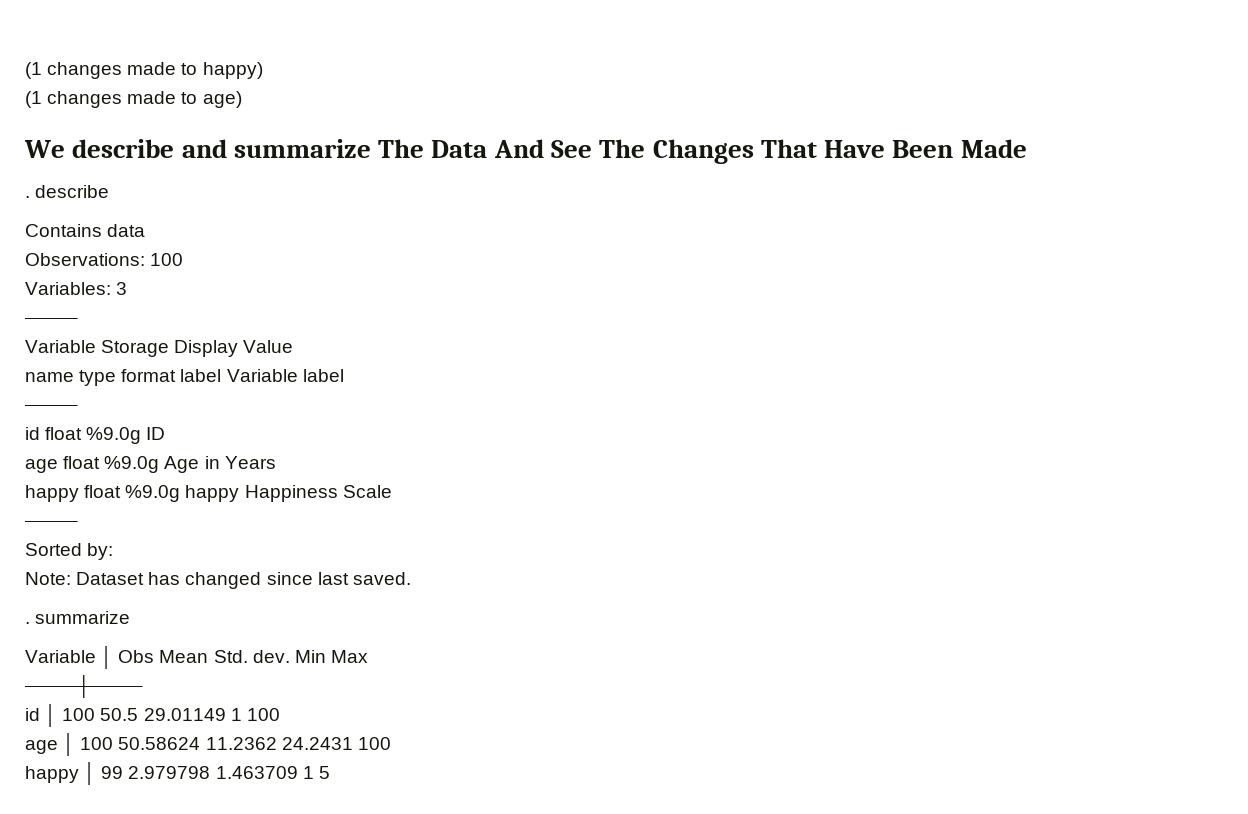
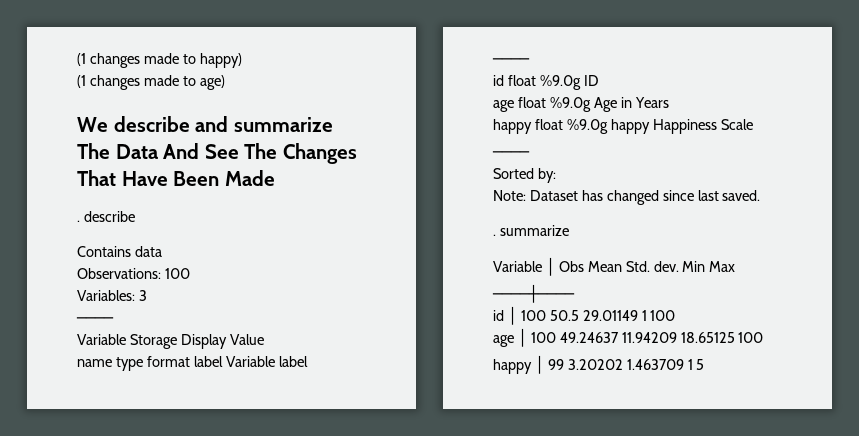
- age │ 100 50.58624 11.2362 24.2431 100
+ age │ 100 49.24637 11.94209 18.65125 100
- happy │ 99 2.979798 1.463709 1 5
+ happy │ 99 3.20202 1.463709 1 5

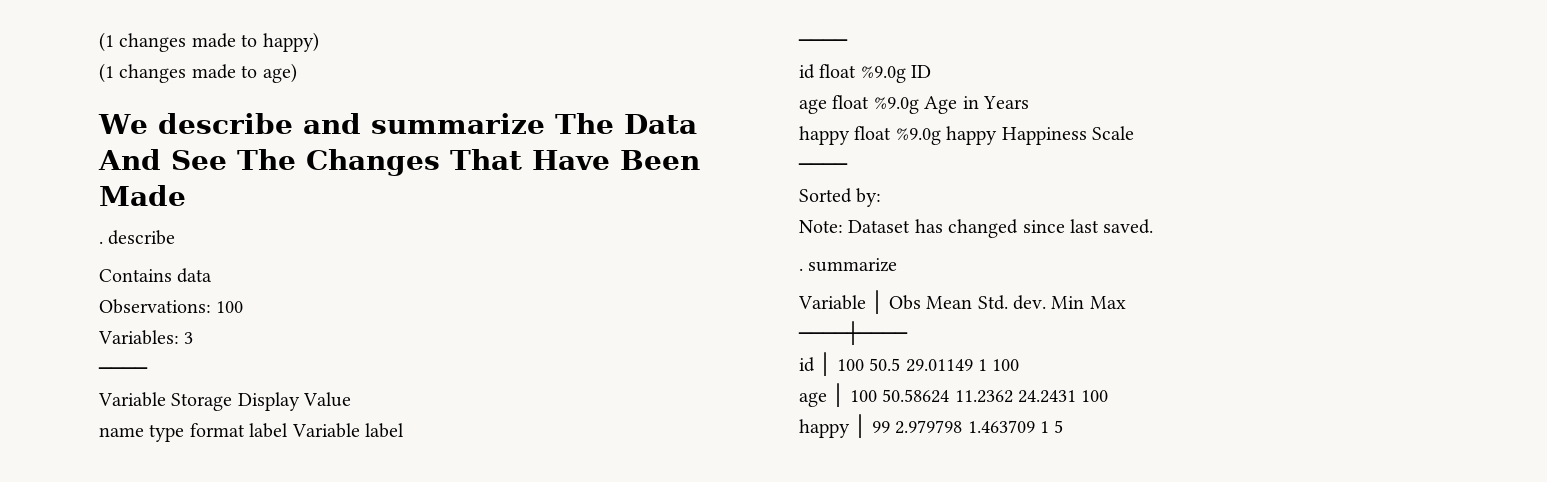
- age │ 100 49.24637 11.94209 18.65125 100
+ age │ 100 50.58624 11.2362 24.2431 100
- happy │ 99 3.20202 1.463709 1 5
+ happy │ 99 2.979798 1.463709 1 5

